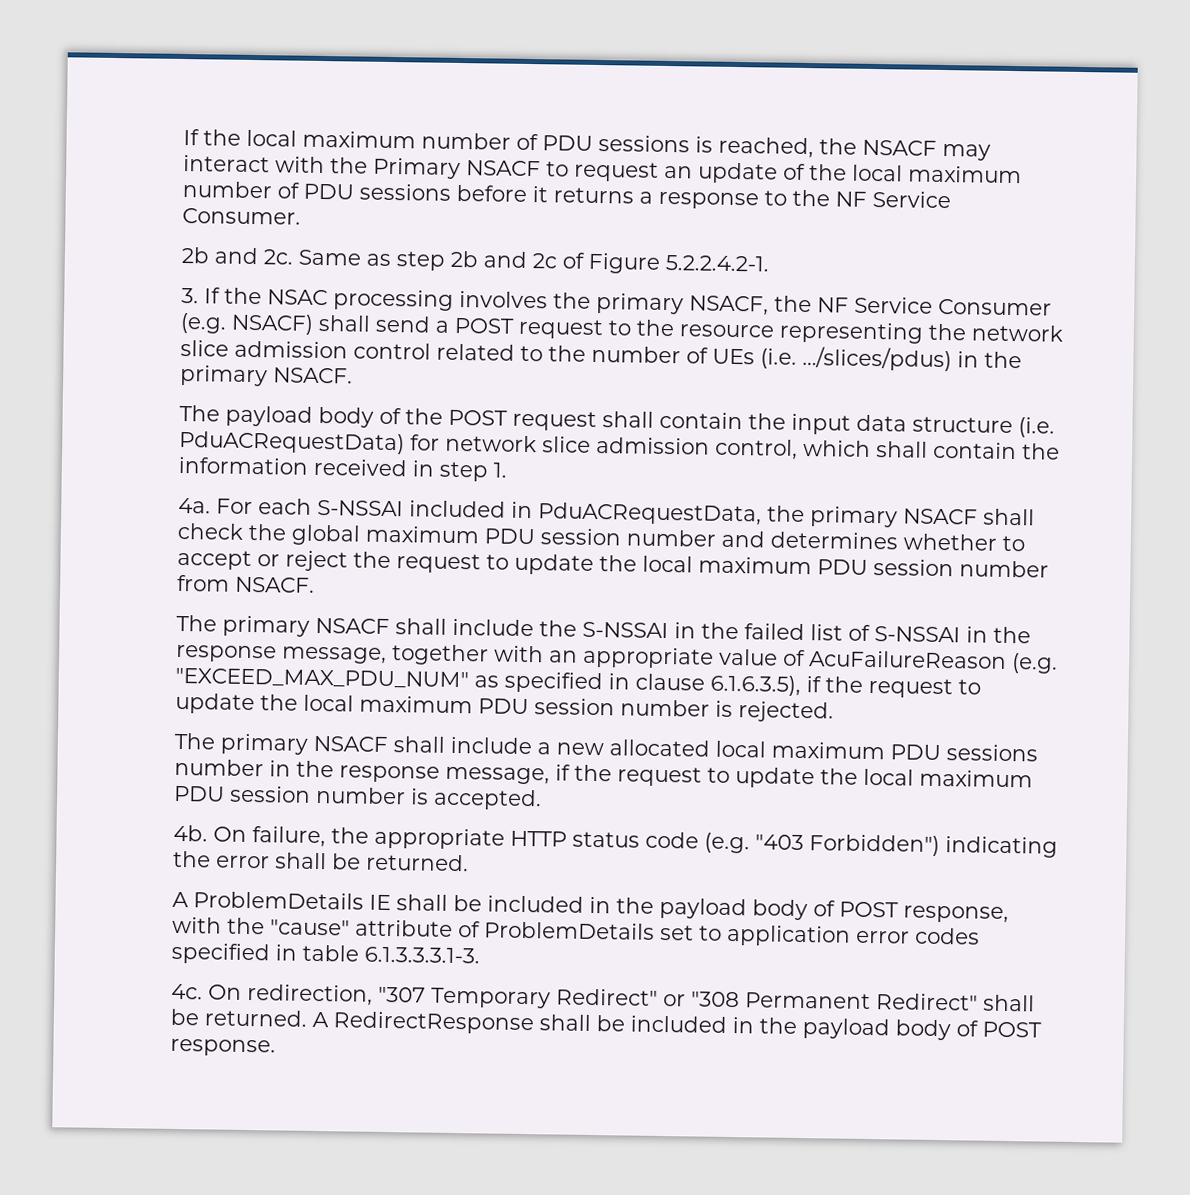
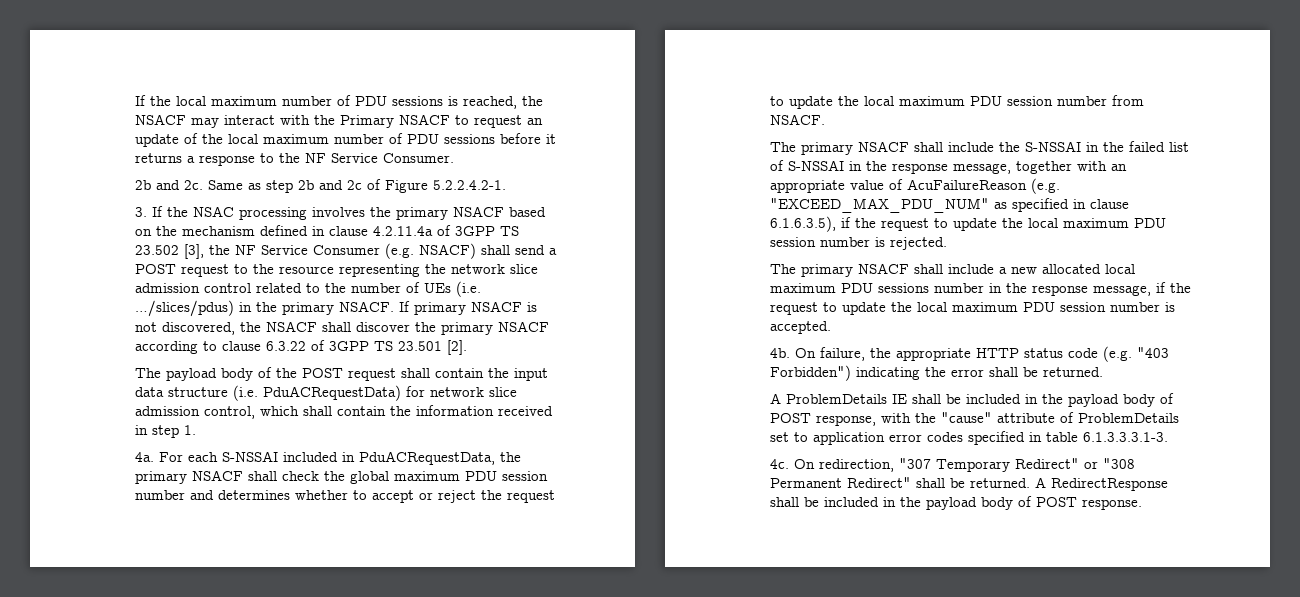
- 3. If the NSAC processing involves the primary NSACF, the NF Service Consumer (e.g. NSACF) shall send a POST request to the resource representing the network slice admission control related to the number of UEs (i.e. …/slices/pdus) in the primary NSACF.
+ 3. If the NSAC processing involves the primary NSACF based on the mechanism defined in clause 4.2.11.4a of 3GPP TS 23.502 [3], the NF Service Consumer (e.g. NSACF) shall send a POST request to the resource representing the network slice admission control related to the number of UEs (i.e. …/slices/pdus) in the primary NSACF. If primary NSACF is not discovered, the NSACF shall discover the primary NSACF according to clause 6.3.22 of 3GPP TS 23.501 [2].

